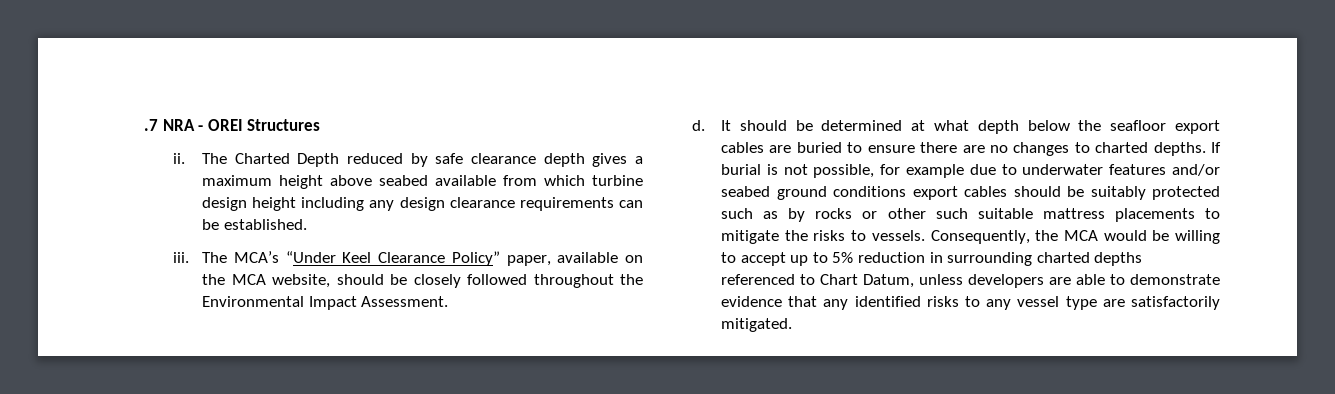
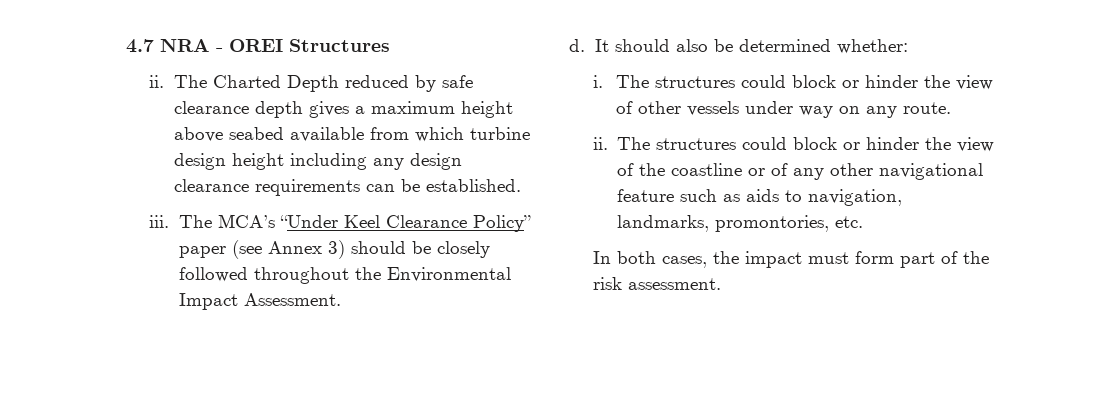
- .7 NRA - OREI Structures
+ 4.7 NRA - OREI Structures
- The MCA’s “Under Keel Clearance Policy” paper, available on the MCA website, should be closely followed throughout the Environmental Impact Assessment.
+ The MCA’s “Under Keel Clearance Policy” paper (see Annex 3) should be closely followed throughout the Environmental Impact Assessment.
- It should be determined at what depth below the seafloor export cables are buried to ensure there are no changes to charted depths. If burial is not possible, for example due to underwater features and/or seabed ground conditions export cables should be suitably protected such as by rocks or other such suitable mattress placements to mitigate the risks to vessels. Consequently, the MCA would be willing to accept up to 5% reduction in surrounding charted depths referenced to Chart Datum, unless developers are able to demonstrate evidence that any identified risks to any vessel type are satisfactorily mitigated.
+ It should also be determined whether:
+ i. The structures could block or hinder the view of other vessels under way on any route.
+ ii. The structures could block or hinder the view of the coastline or of any other navigational feature such as aids to navigation, landmarks, promontories, etc.
+ In both cases, the impact must form part of the risk assessment.

